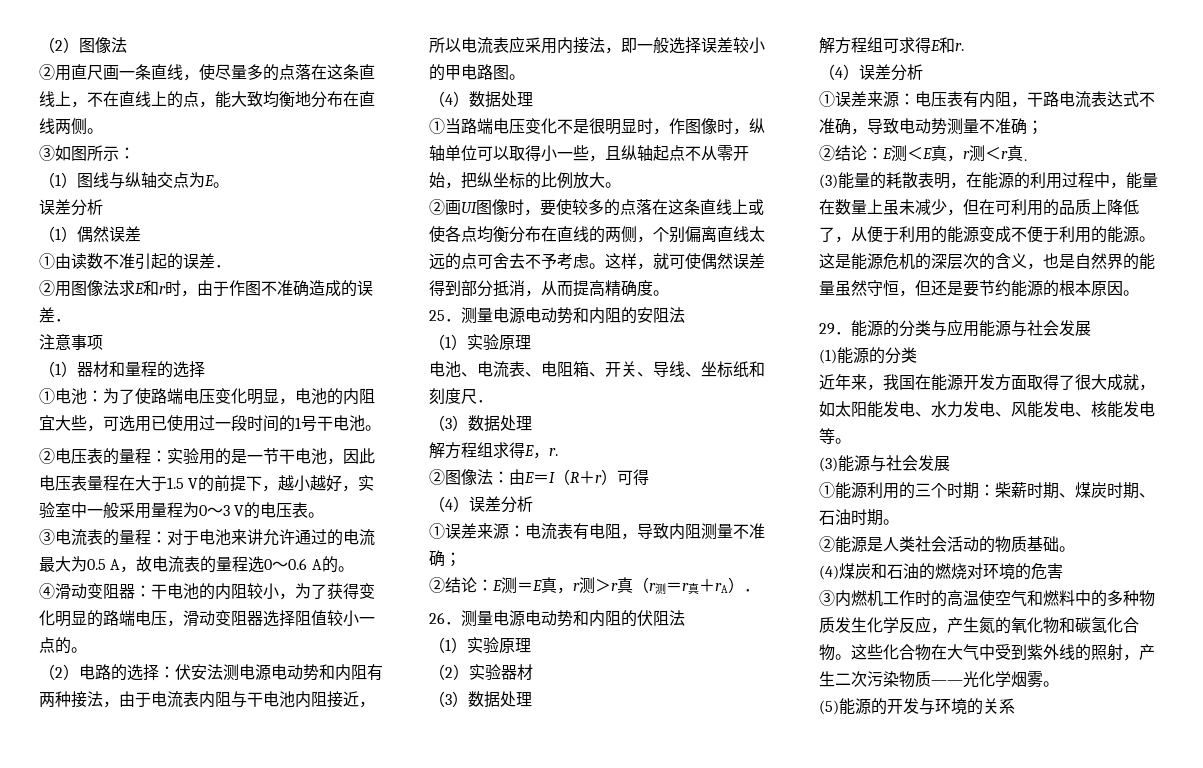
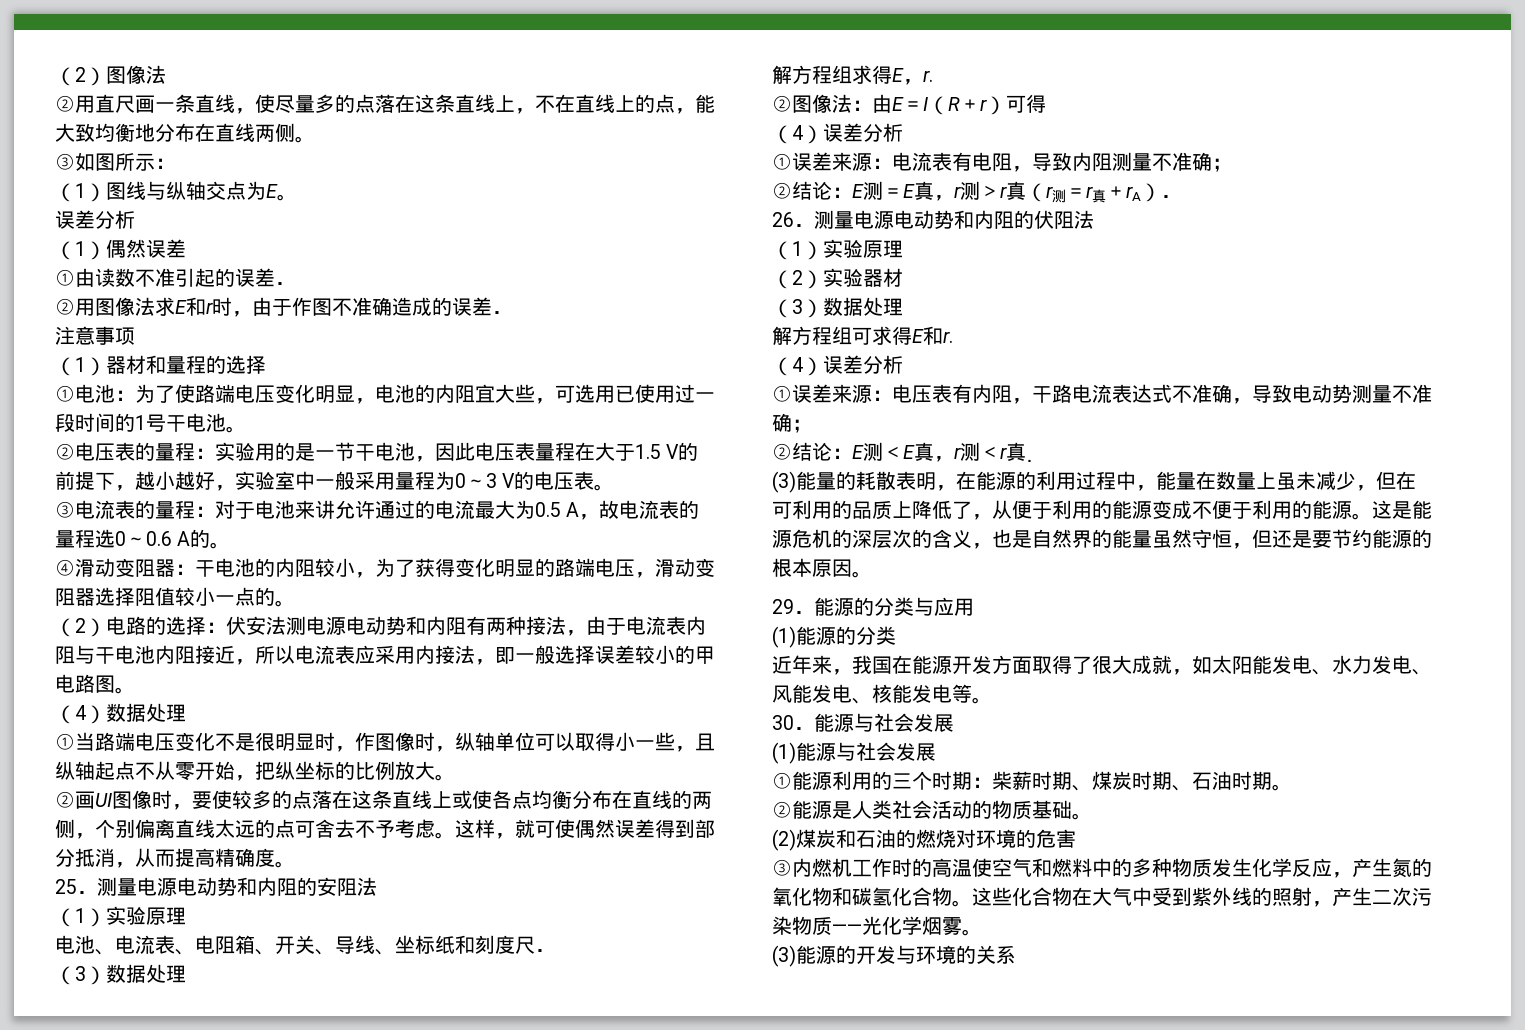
- 29．能源的分类与应用能源与社会发展
+ 29．能源的分类与应用
- (3)能源与社会发展
+ 30．能源与社会发展
+ (1)能源与社会发展
- (4)煤炭和石油的燃烧对环境的危害
+ (2)煤炭和石油的燃烧对环境的危害
- (5)能源的开发与环境的关系
+ (3)能源的开发与环境的关系

